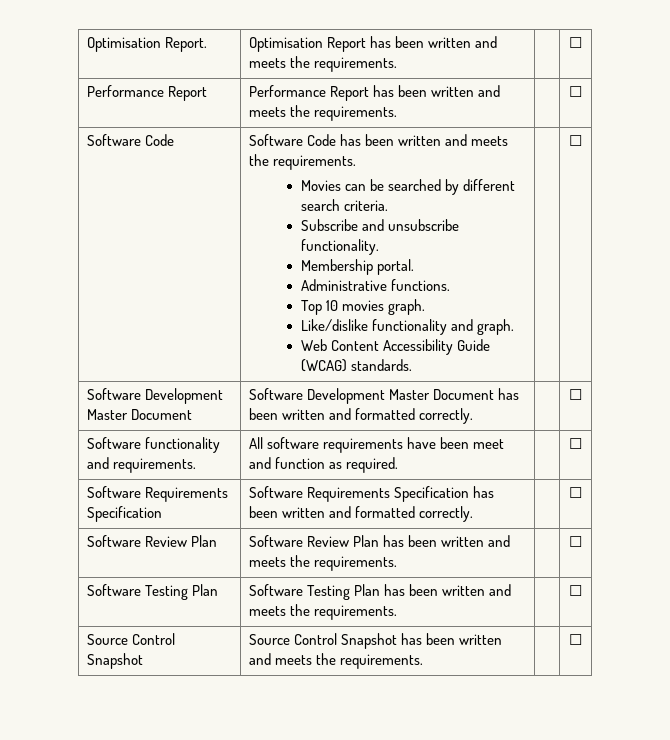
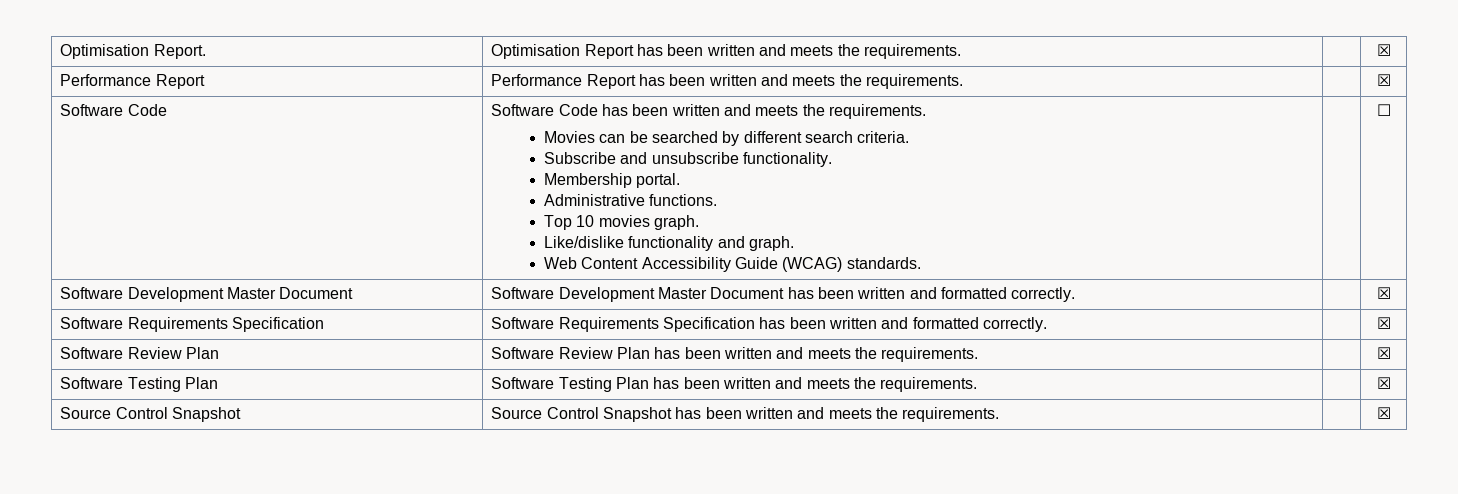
- Optimisation Report. | Optimisation Report has been written and meets the requirements. | | ☐
+ Optimisation Report. | Optimisation Report has been written and meets the requirements. | | ☒
- Performance Report | Performance Report has been written and meets the requirements. | | ☐
+ Performance Report | Performance Report has been written and meets the requirements. | | ☒
- Software Development Master Document | Software Development Master Document has been written and formatted correctly. | | ☐
- Software functionality and requirements. | All software requirements have been meet and function as required. | | ☐
+ Software Development Master Document | Software Development Master Document has been written and formatted correctly. | | ☒
- Software Requirements Specification | Software Requirements Specification has been written and formatted correctly. | | ☐
+ Software Requirements Specification | Software Requirements Specification has been written and formatted correctly. | | ☒
- Software Review Plan | Software Review Plan has been written and meets the requirements. | | ☐
+ Software Review Plan | Software Review Plan has been written and meets the requirements. | | ☒
- Software Testing Plan | Software Testing Plan has been written and meets the requirements. | | ☐
+ Software Testing Plan | Software Testing Plan has been written and meets the requirements. | | ☒
- Source Control Snapshot | Source Control Snapshot has been written and meets the requirements. | | ☐
+ Source Control Snapshot | Source Control Snapshot has been written and meets the requirements. | | ☒

